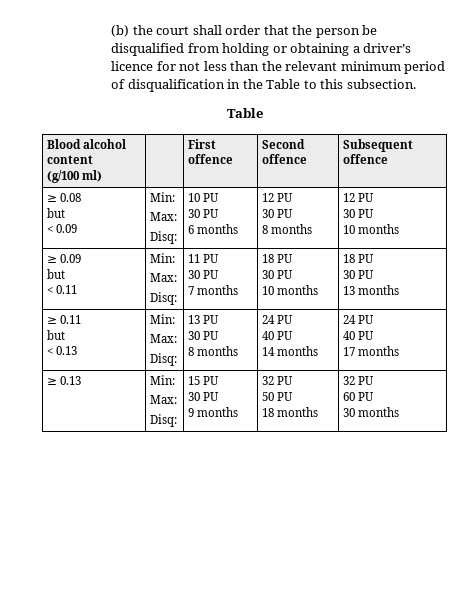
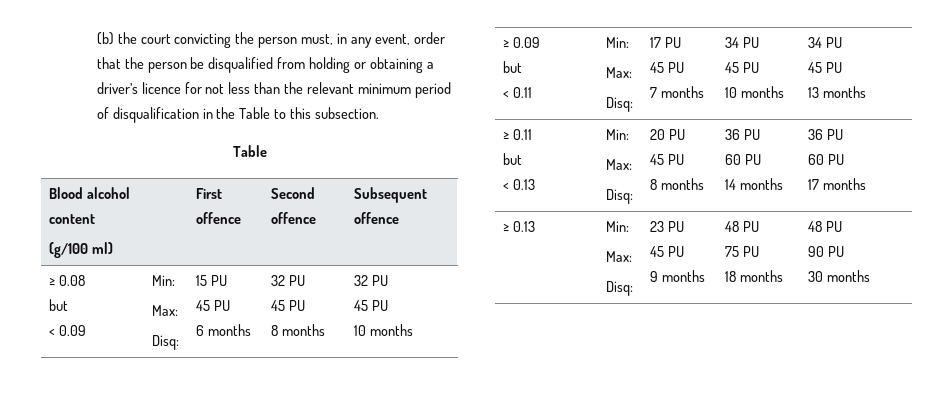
- (b) the court shall order that the person be disqualified from holding or obtaining a driver’s licence for not less than the relevant minimum period of disqualification in the Table to this subsection.
+ (b) the court convicting the person must, in any event, order that the person be disqualified from holding or obtaining a driver’s licence for not less than the relevant minimum period of disqualification in the Table to this subsection.
  ≥ 0.08
  but
  < 0.09 | Min:
  Max:
- Disq: | 10 PU
- 30 PU
- 6 months | 12 PU
- 30 PU
- 8 months | 12 PU
- 30 PU
+ Disq: | 15 PU
+ 45 PU
+ 6 months | 32 PU
+ 45 PU
+ 8 months | 32 PU
+ 45 PU
  ≥ 0.09
  but
  < 0.11 | Min:
  Max:
- Disq: | 11 PU
- 30 PU
- 7 months | 18 PU
- 30 PU
- 10 months | 18 PU
- 30 PU
+ Disq: | 17 PU
+ 45 PU
+ 7 months | 34 PU
+ 45 PU
+ 10 months | 34 PU
+ 45 PU
  ≥ 0.11
  but
  < 0.13 | Min:
  Max:
- Disq: | 13 PU
- 30 PU
- 8 months | 24 PU
- 40 PU
- 14 months | 24 PU
- 40 PU
+ Disq: | 20 PU
+ 45 PU
+ 8 months | 36 PU
+ 60 PU
+ 14 months | 36 PU
+ 60 PU
  ≥ 0.13 | Min:
  Max:
- Disq: | 15 PU
- 30 PU
- 9 months | 32 PU
- 50 PU
- 18 months | 32 PU
- 60 PU
+ Disq: | 23 PU
+ 45 PU
+ 9 months | 48 PU
+ 75 PU
+ 18 months | 48 PU
+ 90 PU

